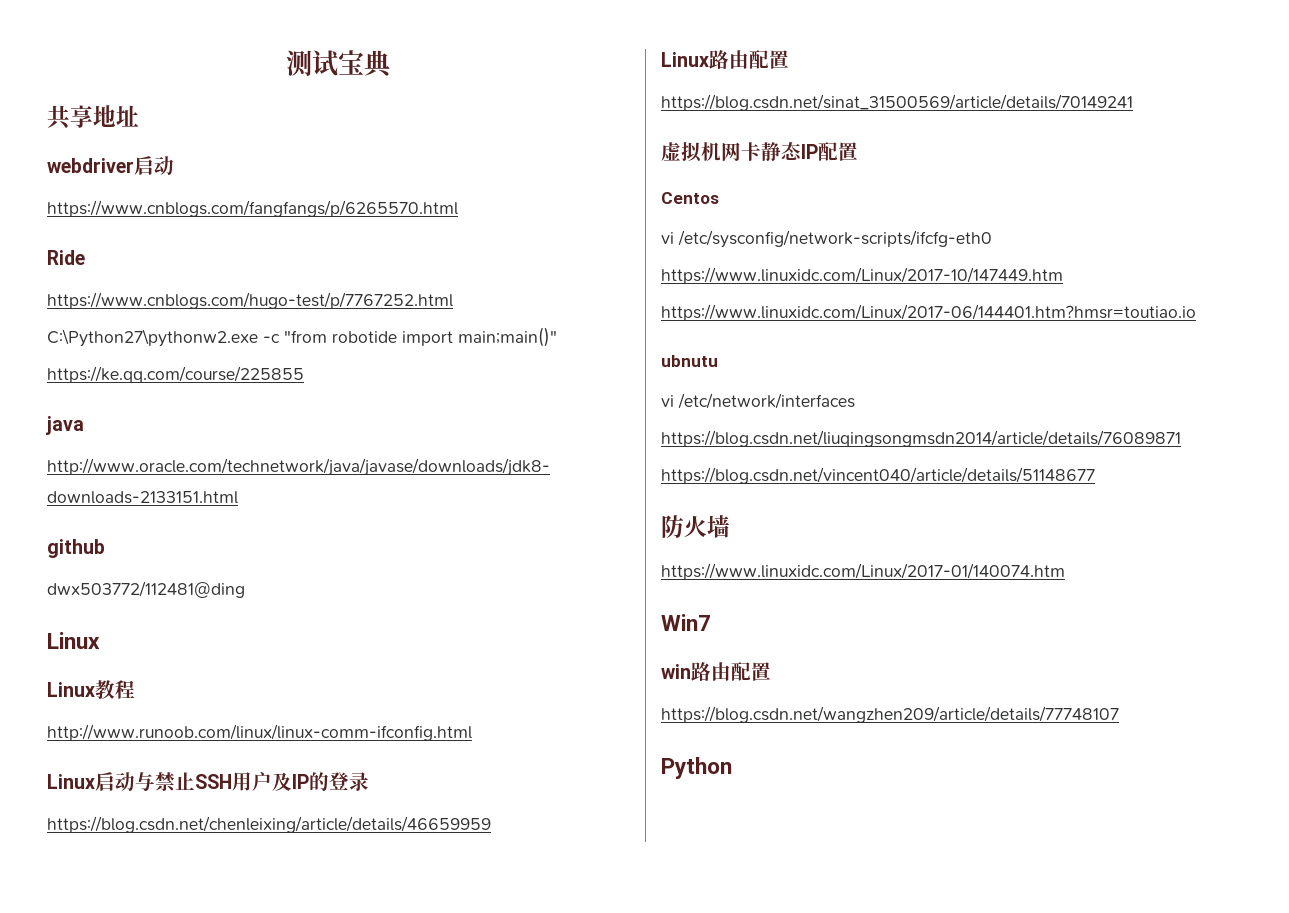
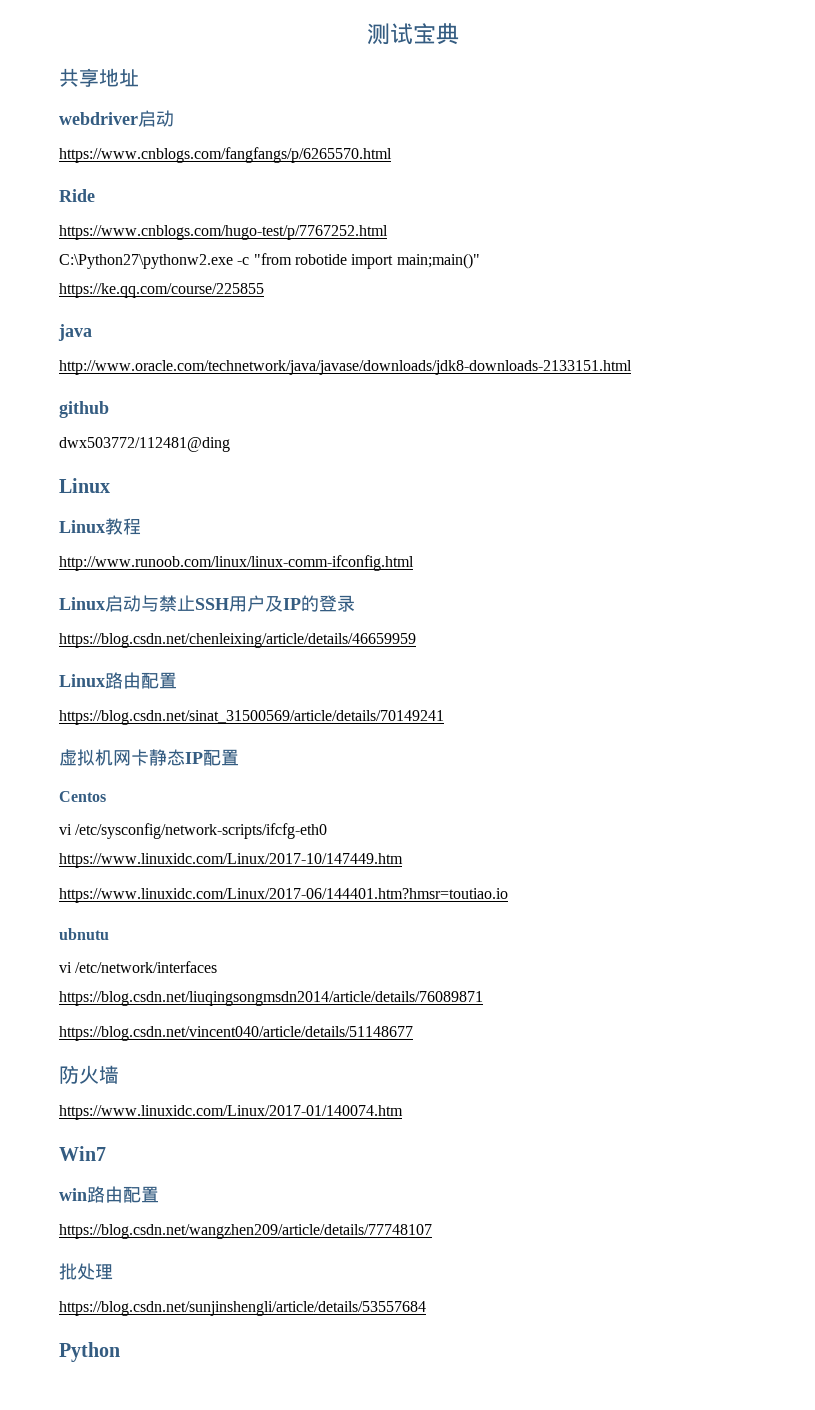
+ 批处理
+ https://blog.csdn.net/sunjinshengli/article/details/53557684

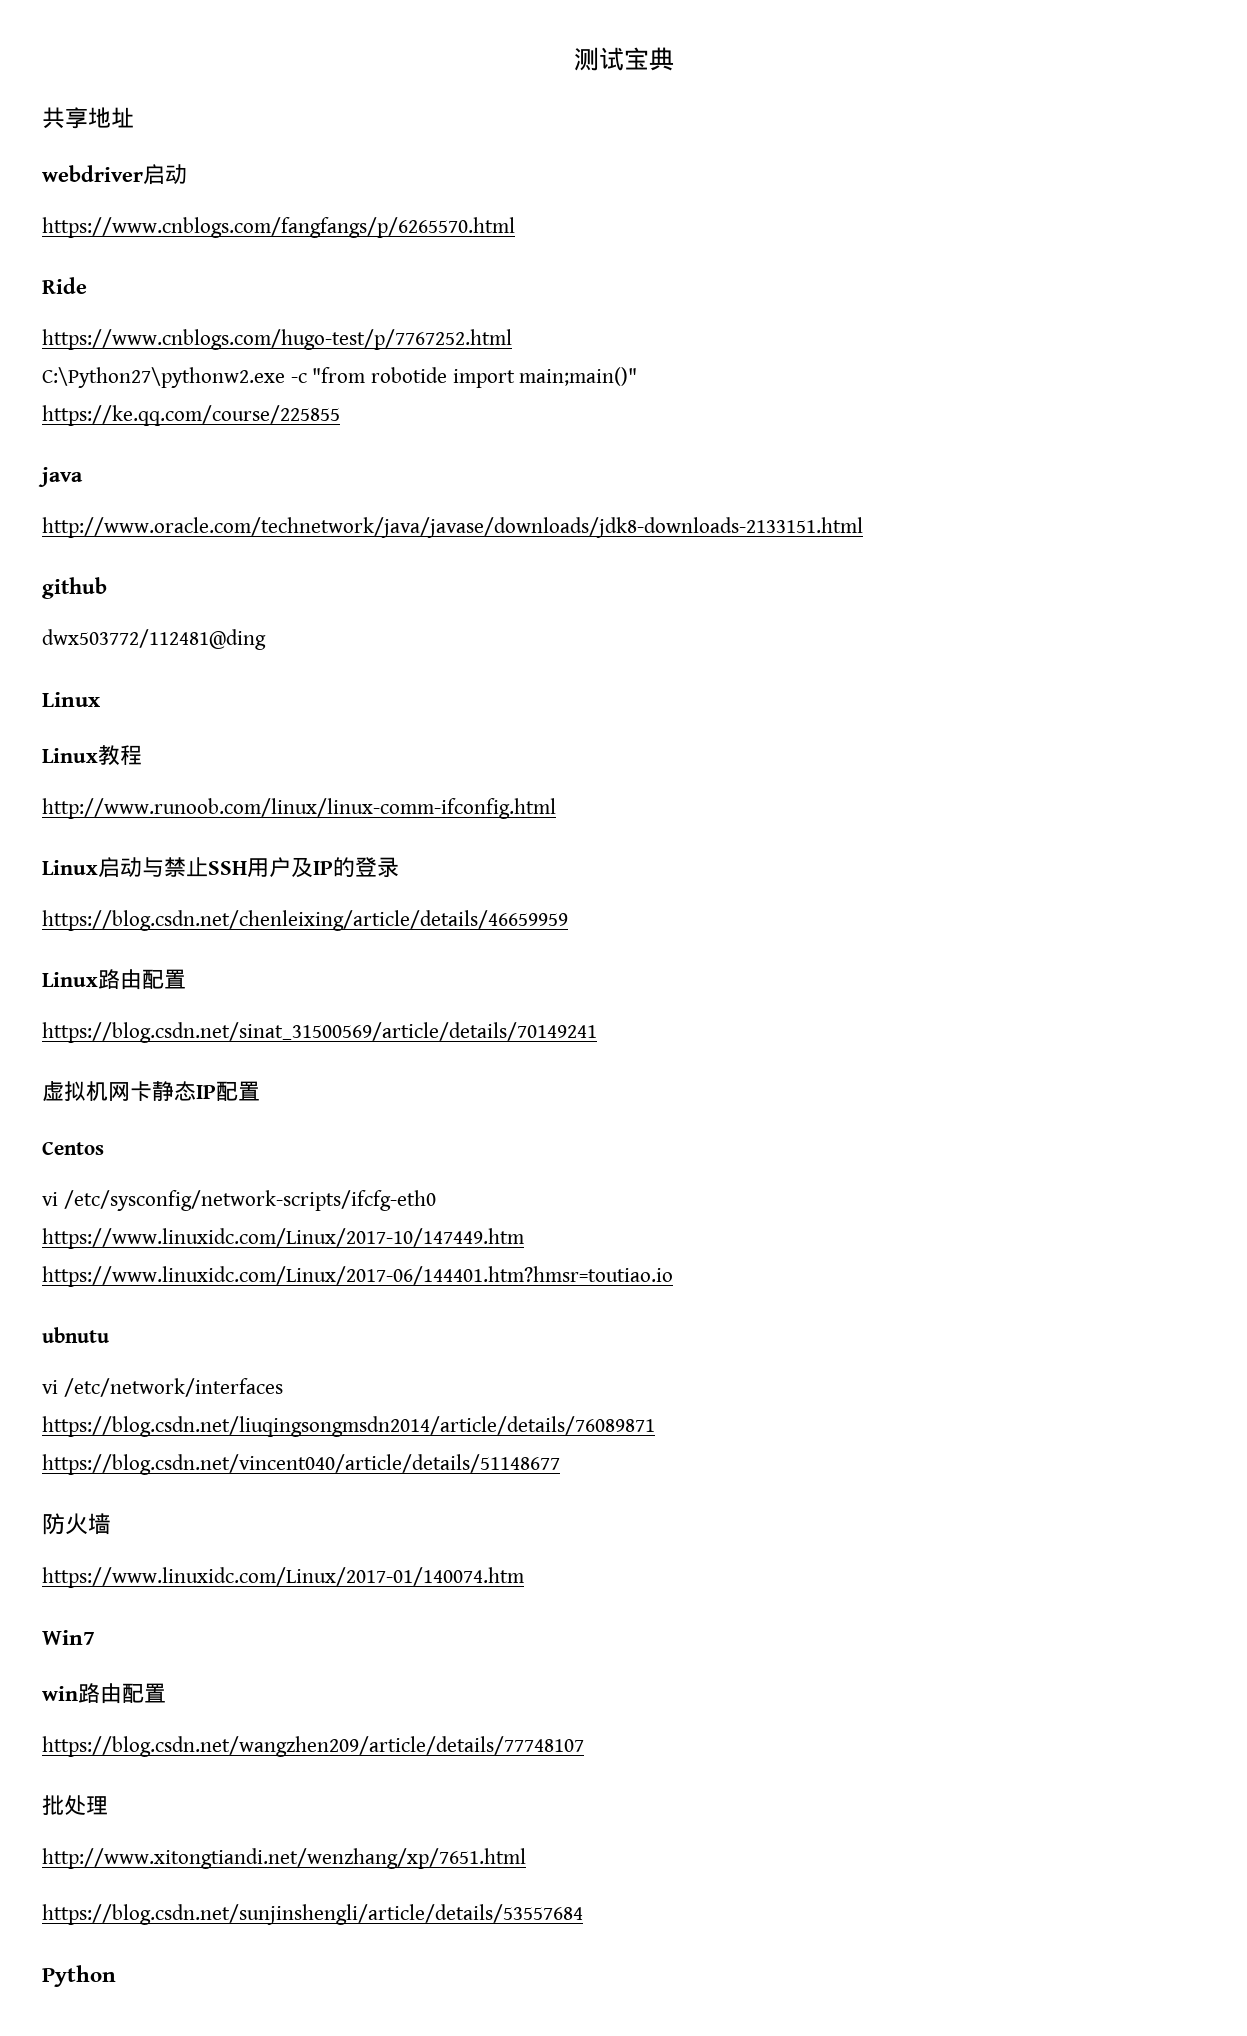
+ http://www.xitongtiandi.net/wenzhang/xp/7651.html

